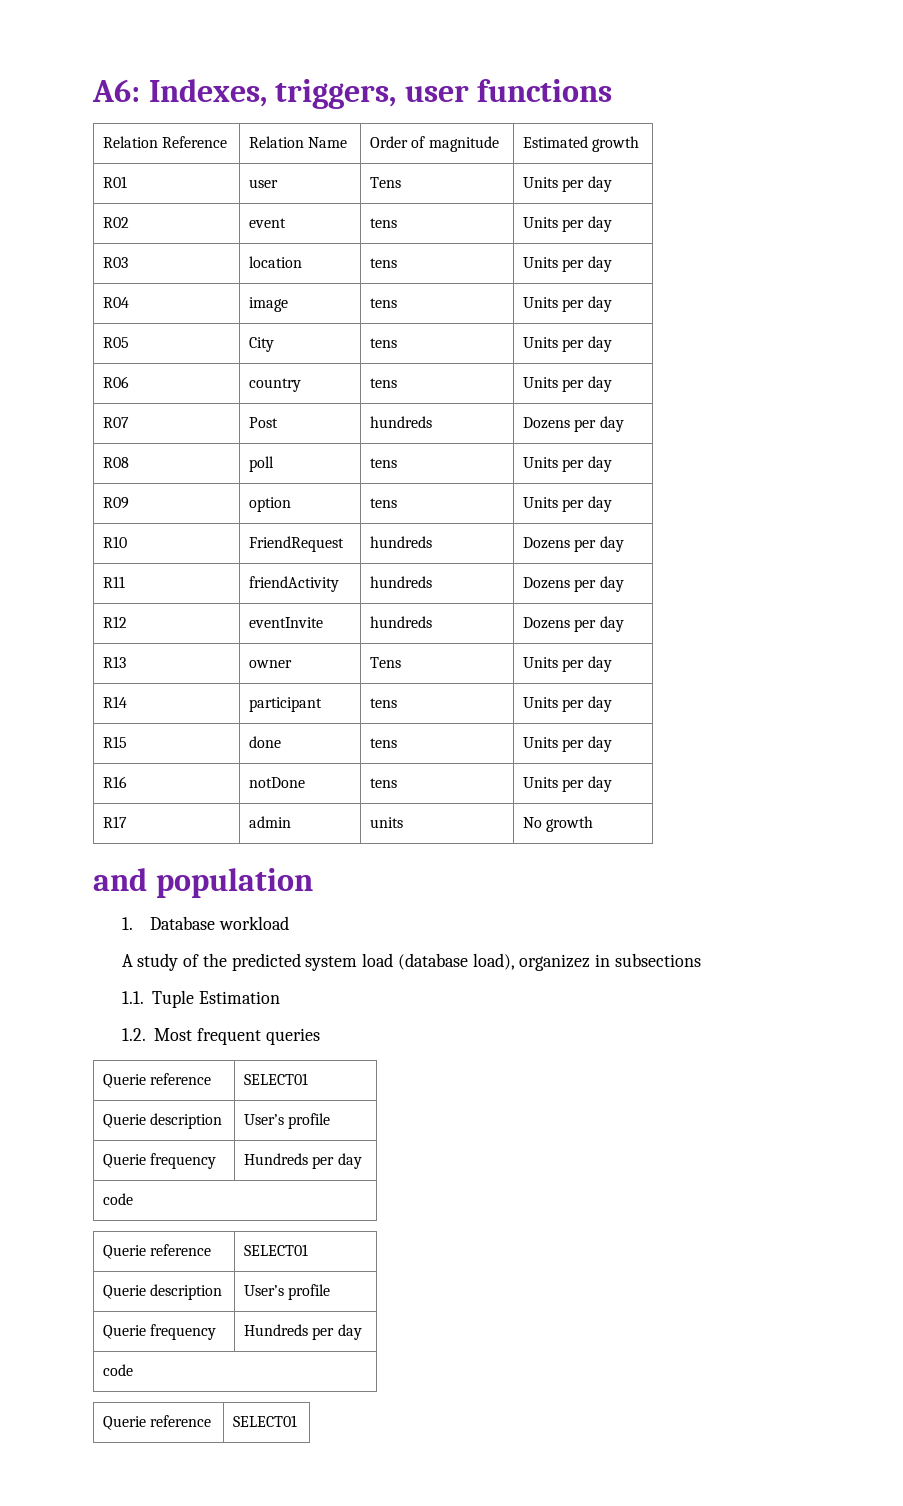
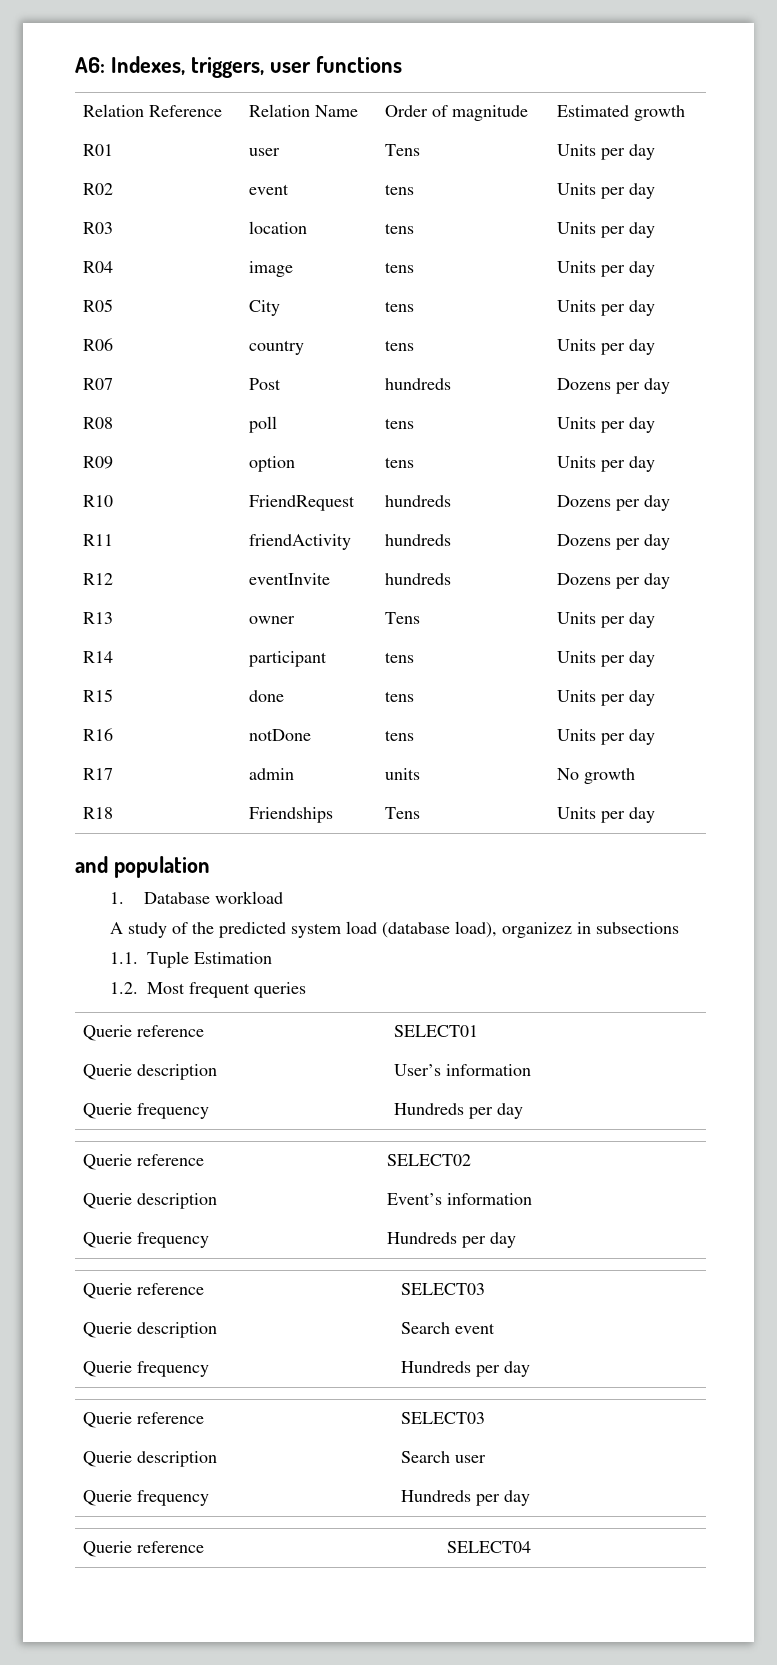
+ R18 | Friendships | Tens | Units per day
  1.2. Most frequent queries
  Querie reference | SELECT01
- Querie description | User’s profile
+ Querie description | User’s information
  Querie frequency | Hundreds per day
- code
- Querie reference | SELECT01
- Querie description | User’s profile
+ Querie reference | SELECT02
+ Querie description | Event’s information
  Querie frequency | Hundreds per day
- code
- Querie reference | SELECT01
+ Querie reference | SELECT03
+ Querie description | Search event
+ Querie frequency | Hundreds per day
+ Querie reference | SELECT03
+ Querie description | Search user
+ Querie frequency | Hundreds per day
+ Querie reference | SELECT04

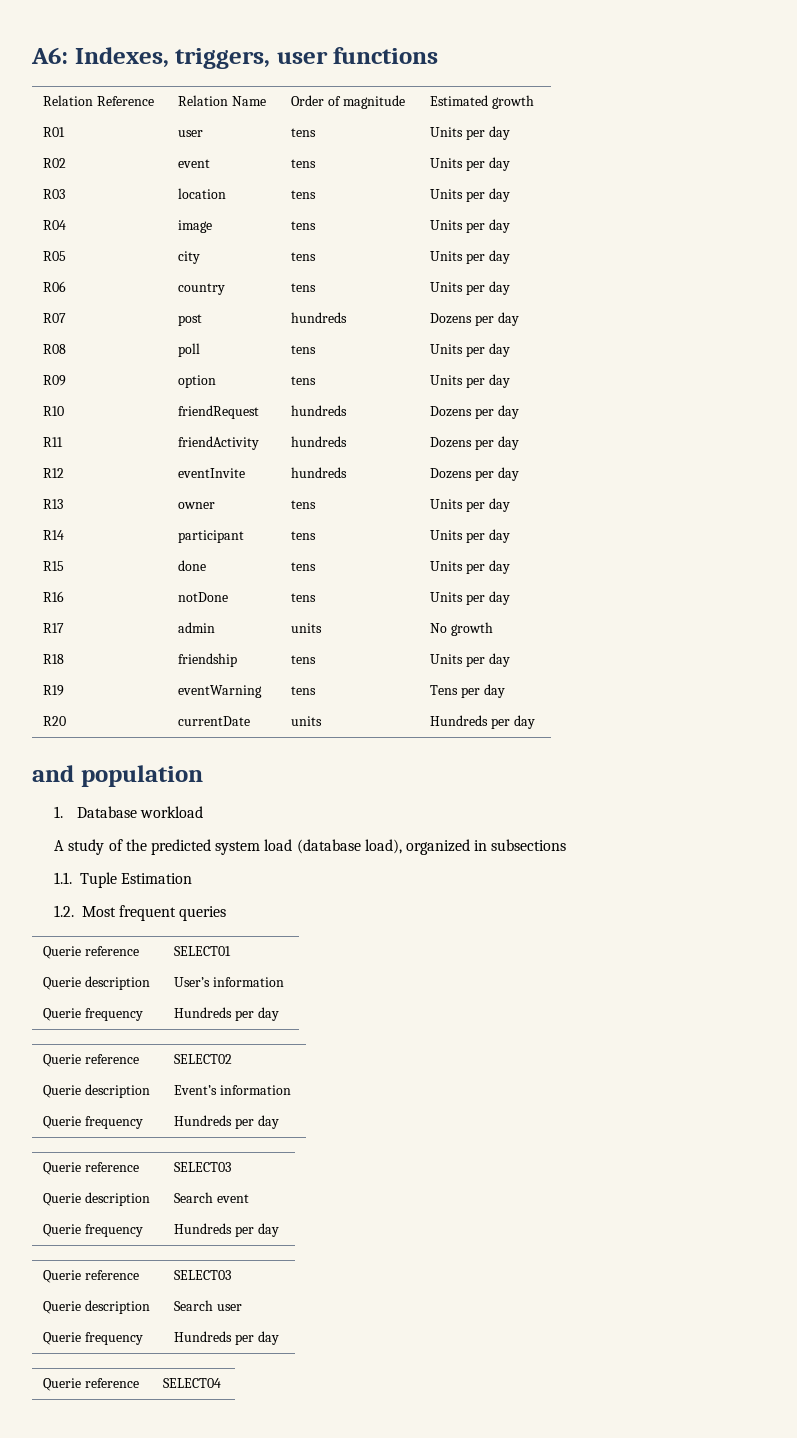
- R01 | user | Tens | Units per day
+ R01 | user | tens | Units per day
- R05 | City | tens | Units per day
+ R05 | city | tens | Units per day
- R07 | Post | hundreds | Dozens per day
+ R07 | post | hundreds | Dozens per day
- R10 | FriendRequest | hundreds | Dozens per day
+ R10 | friendRequest | hundreds | Dozens per day
- R13 | owner | Tens | Units per day
+ R13 | owner | tens | Units per day
- R18 | Friendships | Tens | Units per day
+ R18 | friendship | tens | Units per day
+ R19 | eventWarning | tens | Tens per day
+ R20 | currentDate | units | Hundreds per day
- A study of the predicted system load (database load), organizez in subsections
+ A study of the predicted system load (database load), organized in subsections

